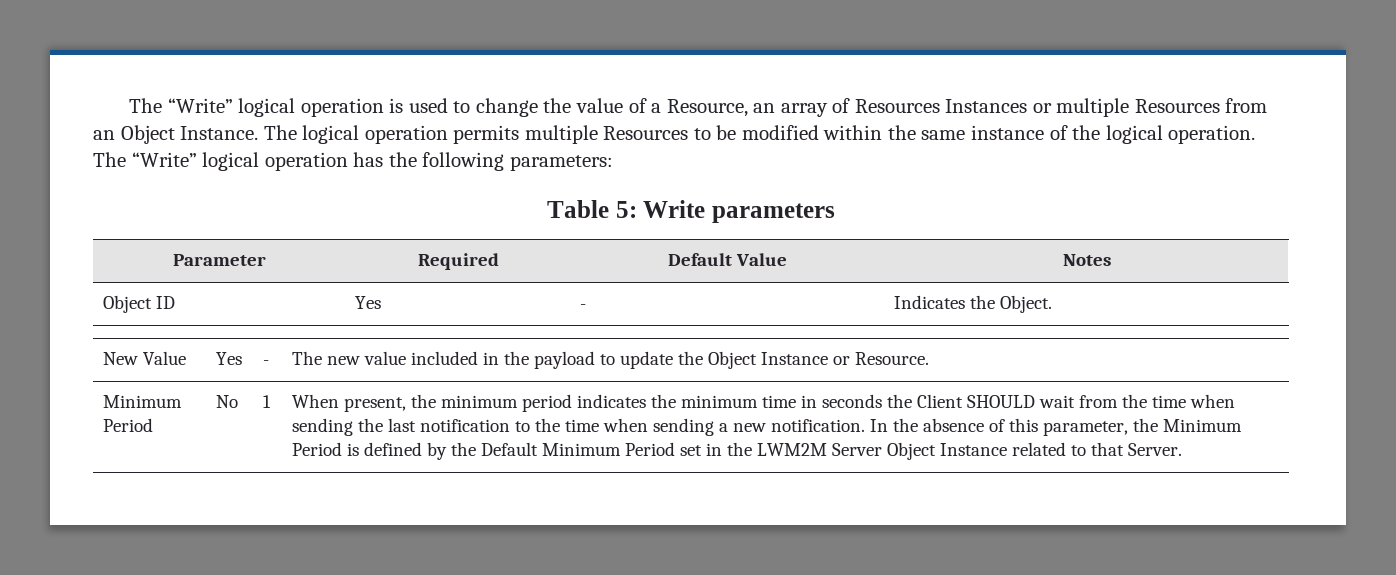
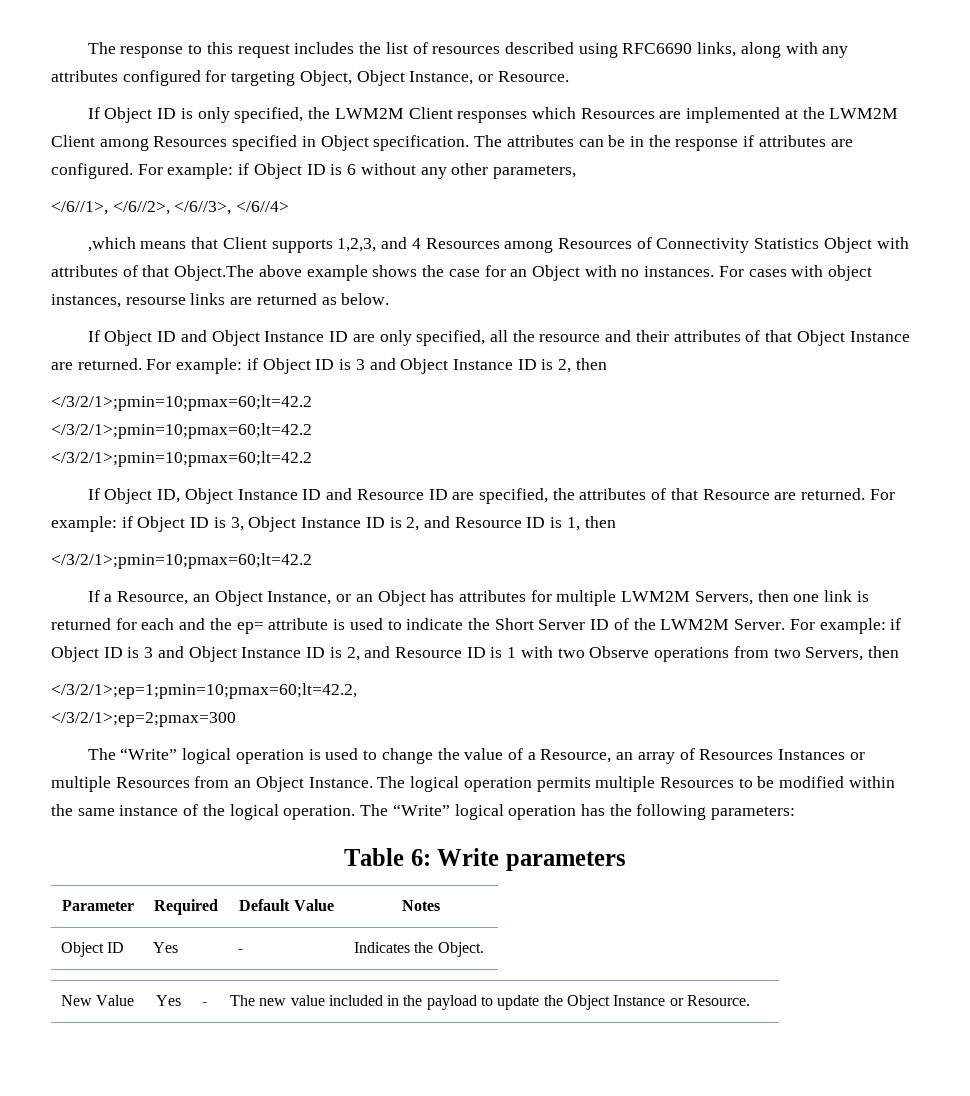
+ The response to this request includes the list of resources described using RFC6690 links, along with any attributes configured for targeting Object, Object Instance, or Resource.
+ If Object ID is only specified, the LWM2M Client responses which Resources are implemented at the LWM2M Client among Resources specified in Object specification. The attributes can be in the response if attributes are configured. For example: if Object ID is 6 without any other parameters,
+ </6//1>, </6//2>, </6//3>, </6//4>
+ ,which means that Client supports 1,2,3, and 4 Resources among Resources of Connectivity Statistics Object with attributes of that Object.The above example shows the case for an Object with no instances. For cases with object instances, resourse links are returned as below.
+ If Object ID and Object Instance ID are only specified, all the resource and their attributes of that Object Instance are returned. For example: if Object ID is 3 and Object Instance ID is 2, then
+ </3/2/1>;pmin=10;pmax=60;lt=42.2
+ </3/2/1>;pmin=10;pmax=60;lt=42.2
+ </3/2/1>;pmin=10;pmax=60;lt=42.2
+ If Object ID, Object Instance ID and Resource ID are specified, the attributes of that Resource are returned. For example: if Object ID is 3, Object Instance ID is 2, and Resource ID is 1, then
+ </3/2/1>;pmin=10;pmax=60;lt=42.2
+ If a Resource, an Object Instance, or an Object has attributes for multiple LWM2M Servers, then one link is returned for each and the ep= attribute is used to indicate the Short Server ID of the LWM2M Server. For example: if Object ID is 3 and Object Instance ID is 2, and Resource ID is 1 with two Observe operations from two Servers, then
+ </3/2/1>;ep=1;pmin=10;pmax=60;lt=42.2,
+ </3/2/1>;ep=2;pmax=300
- Table 5: Write parameters
+ Table 6: Write parameters
- Minimum Period | No | 1 | When present, the minimum period indicates the minimum time in seconds the Client SHOULD wait from the time when sending the last notification to the time when sending a new notification. In the absence of this parameter, the Minimum Period is defined by the Default Minimum Period set in the LWM2M Server Object Instance related to that Server.

